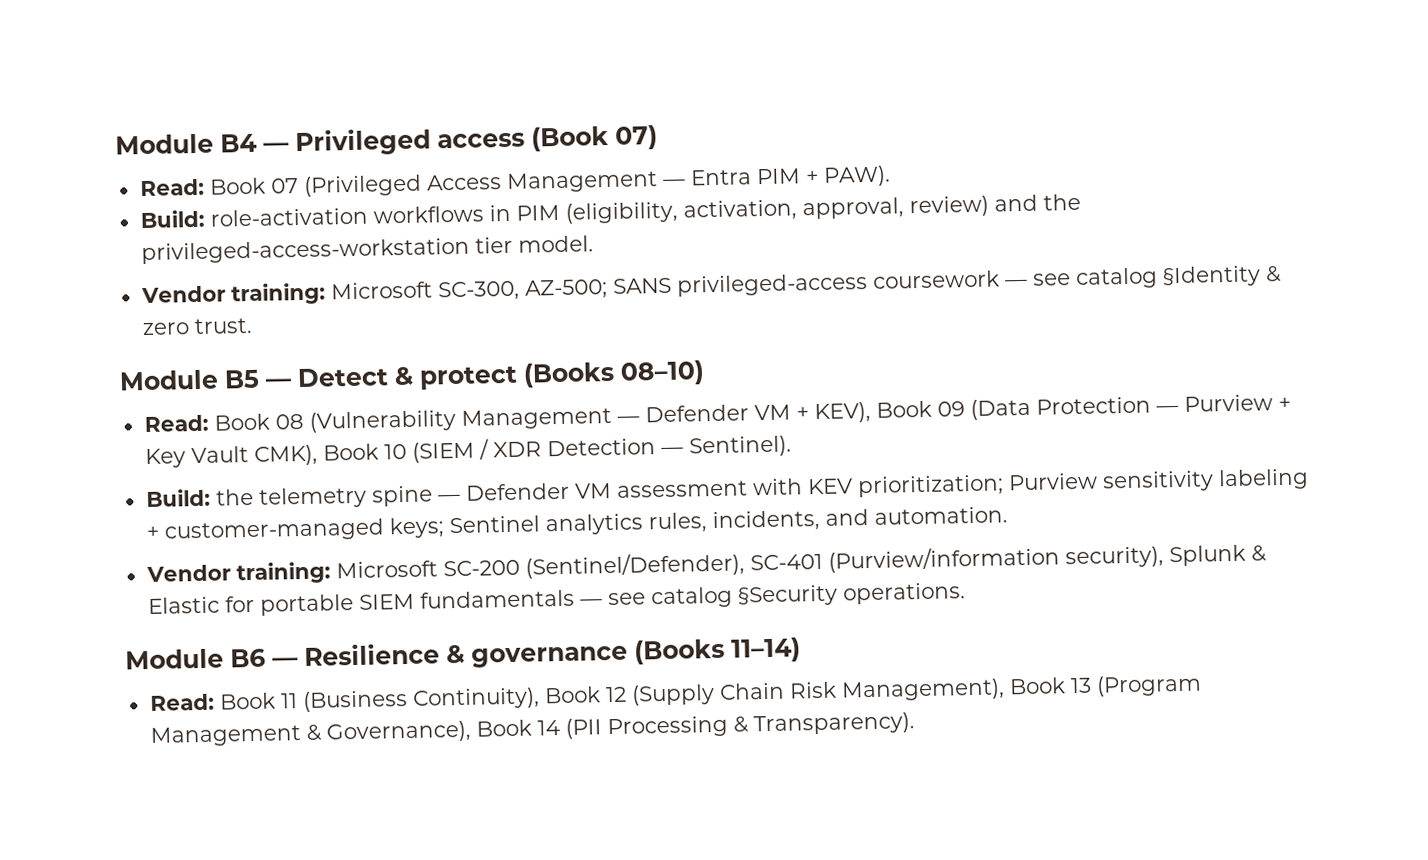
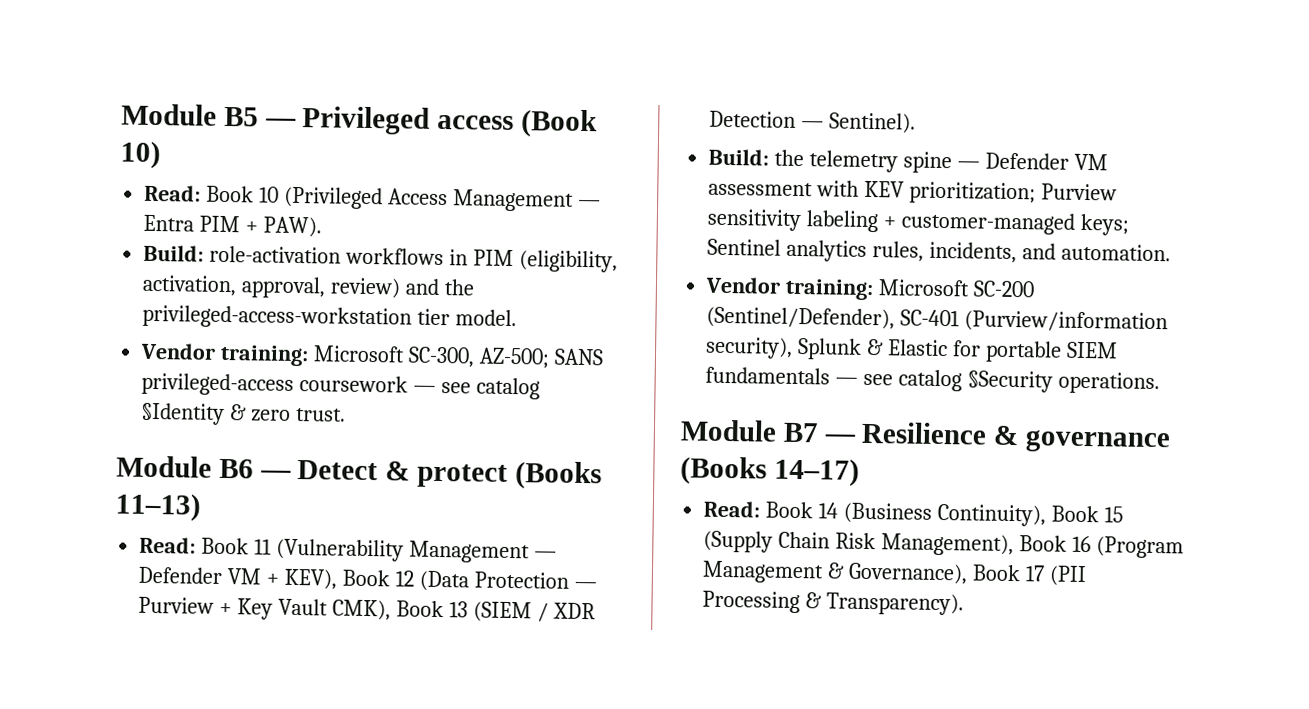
- Module B4 — Privileged access (Book 07)
- Read: Book 07 (Privileged Access Management — Entra PIM + PAW).
+ Module B5 — Privileged access (Book 10)
+ Read: Book 10 (Privileged Access Management — Entra PIM + PAW).
- Module B5 — Detect & protect (Books 08–10)
- Read: Book 08 (Vulnerability Management — Defender VM + KEV), Book 09 (Data Protection — Purview + Key Vault CMK), Book 10 (SIEM / XDR Detection — Sentinel).
+ Module B6 — Detect & protect (Books 11–13)
+ Read: Book 11 (Vulnerability Management — Defender VM + KEV), Book 12 (Data Protection — Purview + Key Vault CMK), Book 13 (SIEM / XDR Detection — Sentinel).
- Module B6 — Resilience & governance (Books 11–14)
- Read: Book 11 (Business Continuity), Book 12 (Supply Chain Risk Management), Book 13 (Program Management & Governance), Book 14 (PII Processing & Transparency).
+ Module B7 — Resilience & governance (Books 14–17)
+ Read: Book 14 (Business Continuity), Book 15 (Supply Chain Risk Management), Book 16 (Program Management & Governance), Book 17 (PII Processing & Transparency).

